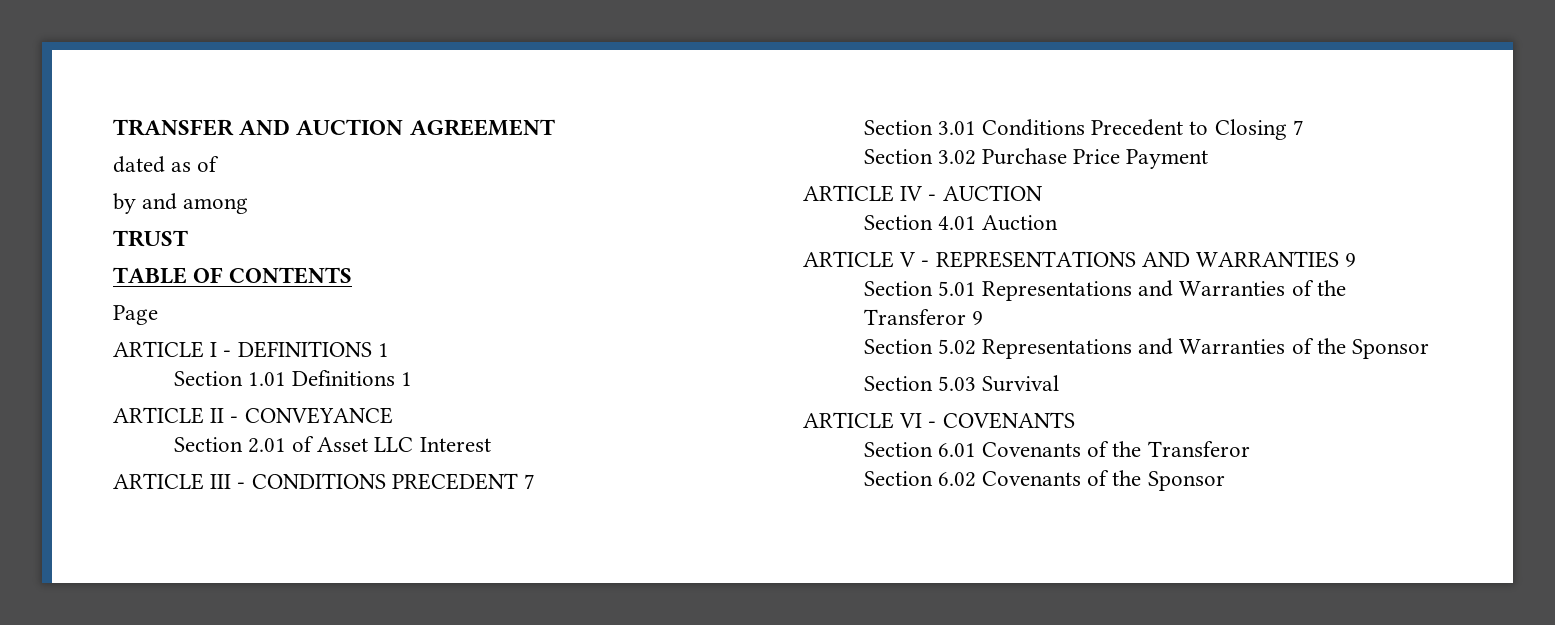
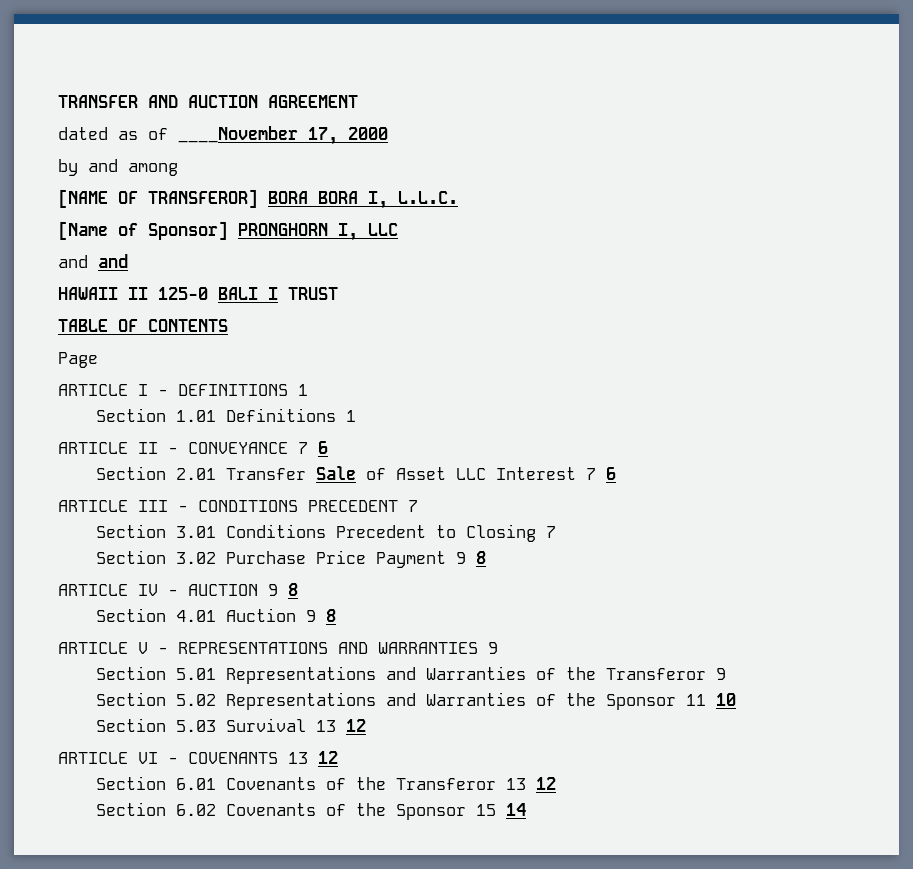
- dated as of
+ dated as of ____November 17, 2000
- TRUST
+ [NAME OF TRANSFEROR] BORA BORA I, L.L.C.
+ [Name of Sponsor] PRONGHORN I, LLC
+ and and
+ HAWAII II 125-0 BALI I TRUST
- ARTICLE II - CONVEYANCE
+ ARTICLE II - CONVEYANCE 7 6
- Section 2.01 of Asset LLC Interest
+ Section 2.01 Transfer Sale of Asset LLC Interest 7 6
- Section 3.02 Purchase Price Payment
+ Section 3.02 Purchase Price Payment 9 8
- ARTICLE IV - AUCTION
+ ARTICLE IV - AUCTION 9 8
- Section 4.01 Auction
+ Section 4.01 Auction 9 8
- Section 5.02 Representations and Warranties of the Sponsor
+ Section 5.02 Representations and Warranties of the Sponsor 11 10
- Section 5.03 Survival
+ Section 5.03 Survival 13 12
- ARTICLE VI - COVENANTS
+ ARTICLE VI - COVENANTS 13 12
- Section 6.01 Covenants of the Transferor
+ Section 6.01 Covenants of the Transferor 13 12
- Section 6.02 Covenants of the Sponsor
+ Section 6.02 Covenants of the Sponsor 15 14

